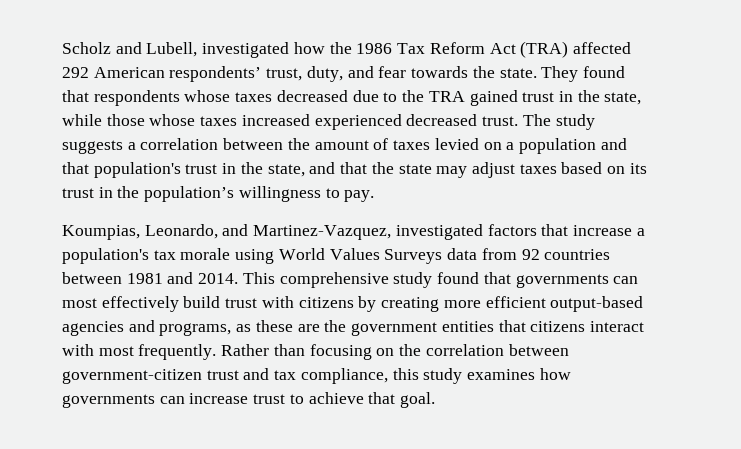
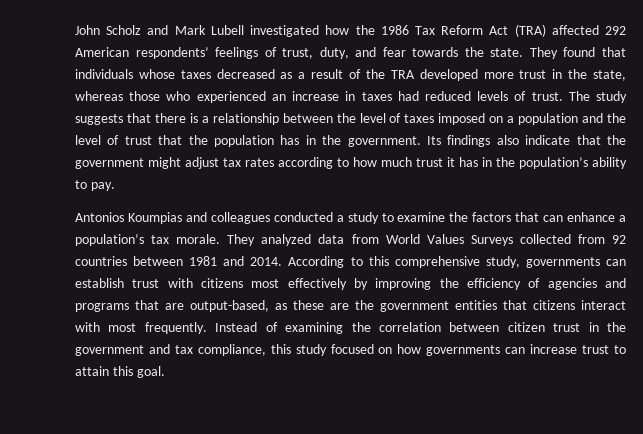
- Scholz and Lubell, investigated how the 1986 Tax Reform Act (TRA) affected 292 American respondents’ trust, duty, and fear towards the state.
+ John Scholz and Mark Lubell investigated how the 1986 Tax Reform Act (TRA) affected 292 American respondents’ feelings of trust, duty, and fear towards the state.
- They found that respondents whose taxes decreased due to the TRA gained trust in the state, while those whose taxes increased experienced decreased trust. The study suggests a correlation between the amount of taxes levied on a population and that population's trust in the state, and that the state may adjust taxes based on its trust in the population’s willingness to pay.
+ They found that individuals whose taxes decreased as a result of the TRA developed more trust in the state, whereas those who experienced an increase in taxes had reduced levels of trust. The study suggests that there is a relationship between the level of taxes imposed on a population and the level of trust that the population has in the government. Its findings also indicate that the government might adjust tax rates according to how much trust it has in the population’s ability to pay.
- Koumpias, Leonardo, and Martinez-Vazquez, investigated factors that increase a population's tax morale using World Values Surveys data from 92 countries between 1981 and 2014.
+ Antonios Koumpias and colleagues conducted a study to examine the factors that can enhance a population’s tax morale. They analyzed data from World Values Surveys collected from 92 countries between 1981 and 2014.
- This comprehensive study found that governments can most effectively build trust with citizens by creating more efficient output-based agencies and programs, as these are the government entities that citizens interact with most frequently.
+ According to this comprehensive study, governments can establish trust with citizens most effectively by improving the efficiency of agencies and programs that are output-based, as these are the government entities that citizens interact with most frequently.
- Rather than focusing on the correlation between government-citizen trust and tax compliance, this study examines how governments can increase trust to achieve that goal.
+ Instead of examining the correlation between citizen trust in the government and tax compliance, this study focused on how governments can increase trust to attain this goal.

